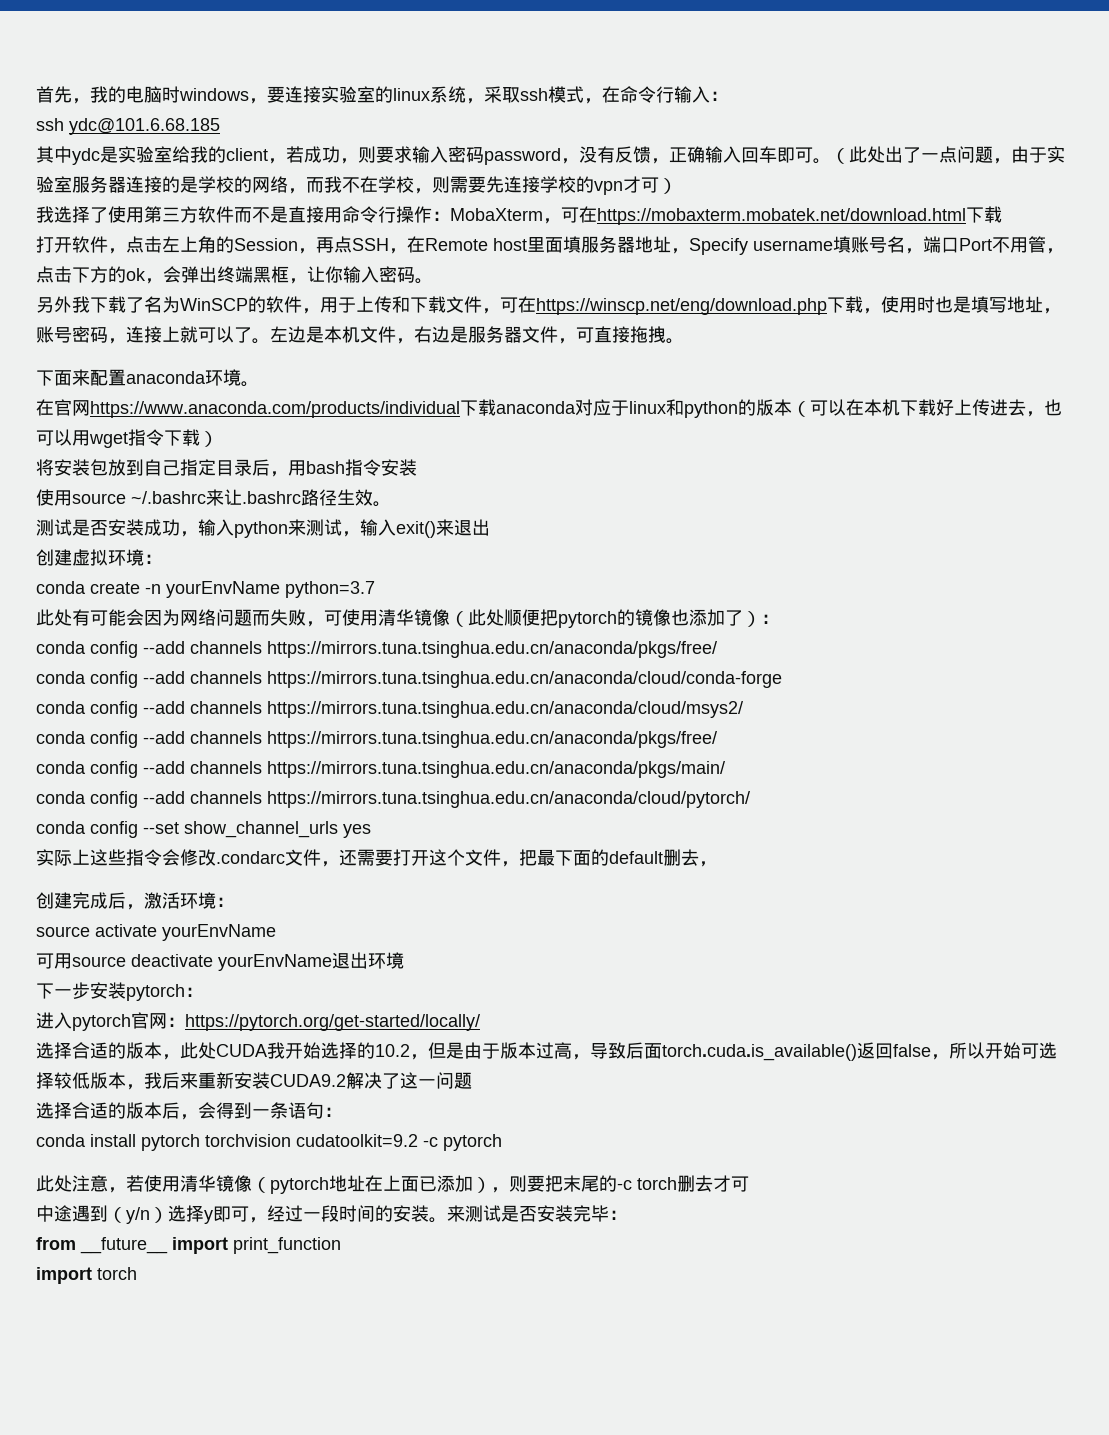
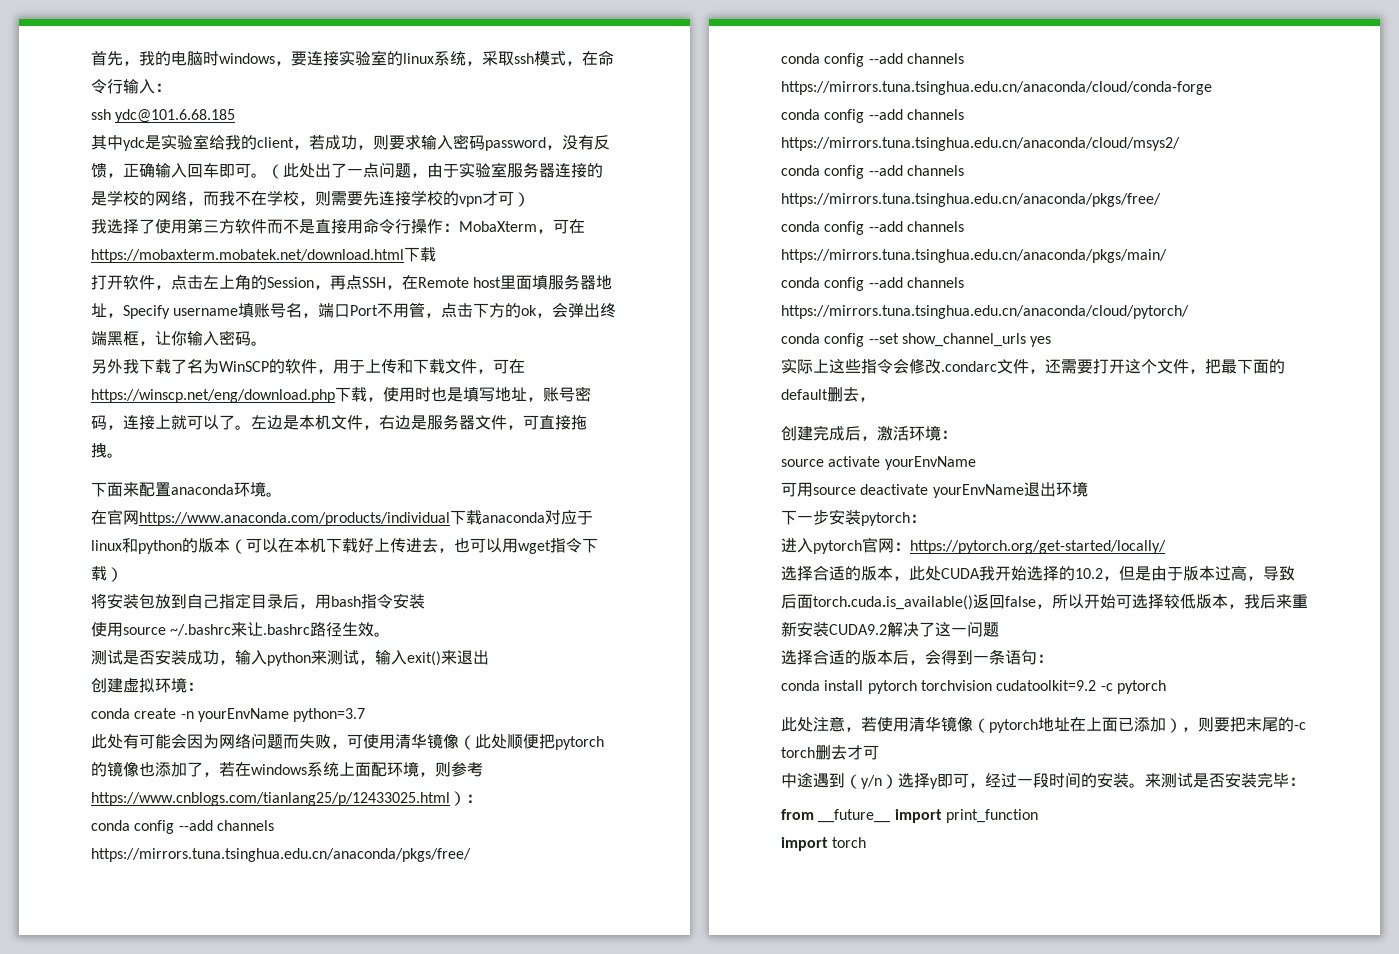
- 此处有可能会因为网络问题而失败，可使用清华镜像（此处顺便把pytorch的镜像也添加了）：
+ 此处有可能会因为网络问题而失败，可使用清华镜像（此处顺便把pytorch的镜像也添加了，若在windows系统上面配环境，则参考https://www.cnblogs.com/tianlang25/p/12433025.html）：

